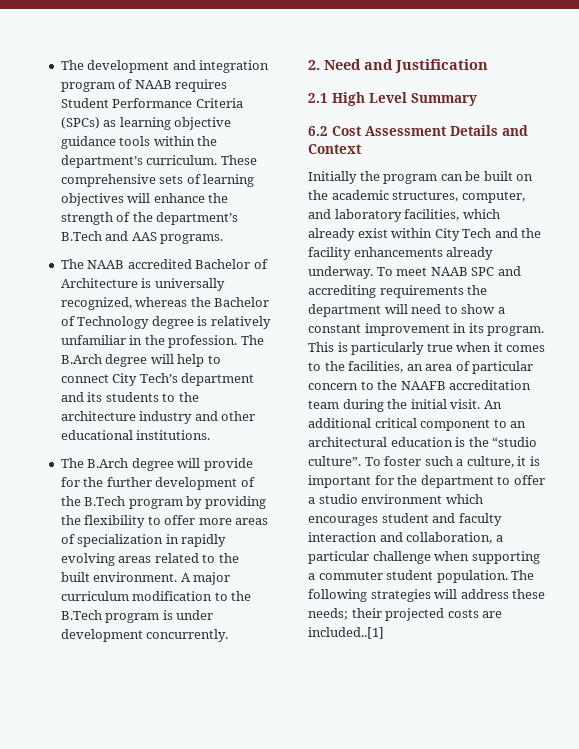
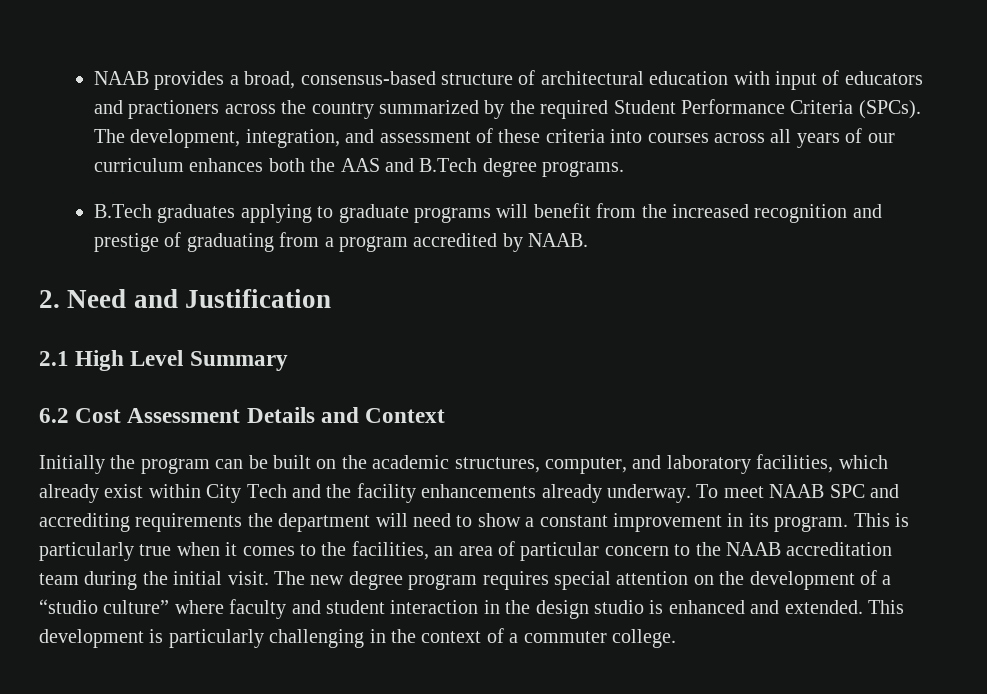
- The development and integration program of NAAB requires Student Performance Criteria (SPCs) as learning objective guidance tools within the department’s curriculum. These comprehensive sets of learning objectives will enhance the strength of the department’s B.Tech and AAS programs.
- The NAAB accredited Bachelor of Architecture is universally recognized, whereas the Bachelor of Technology degree is relatively unfamiliar in the profession. The B.Arch degree will help to connect City Tech’s department and its students to the architecture industry and other educational institutions.
- The B.Arch degree will provide for the further development of the B.Tech program by providing the flexibility to offer more areas of specialization in rapidly evolving areas related to the built environment. A major curriculum modification to the B.Tech program is under development concurrently.
+ NAAB provides a broad, consensus-based structure of architectural education with input of educators and practioners across the country summarized by the required Student Performance Criteria (SPCs). The development, integration, and assessment of these criteria into courses across all years of our curriculum enhances both the AAS and B.Tech degree programs.
+ B.Tech graduates applying to graduate programs will benefit from the increased recognition and prestige of graduating from a program accredited by NAAB.
- This is particularly true when it comes to the facilities, an area of particular concern to the NAAFB accreditation team during the initial visit.
+ This is particularly true when it comes to the facilities, an area of particular concern to the NAAB accreditation team during the initial visit.
- An additional critical component to an architectural education is the “studio culture”. To foster such a culture, it is important for the department to offer a studio environment which encourages student and faculty interaction and collaboration, a particular challenge when supporting a commuter student population. The following strategies will address these needs; their projected costs are included..[1]
+ The new degree program requires special attention on the development of a “studio culture” where faculty and student interaction in the design studio is enhanced and extended. This development is particularly challenging in the context of a commuter college.

